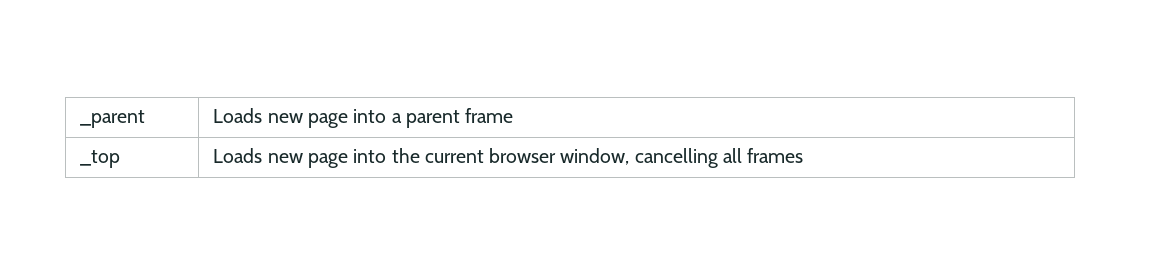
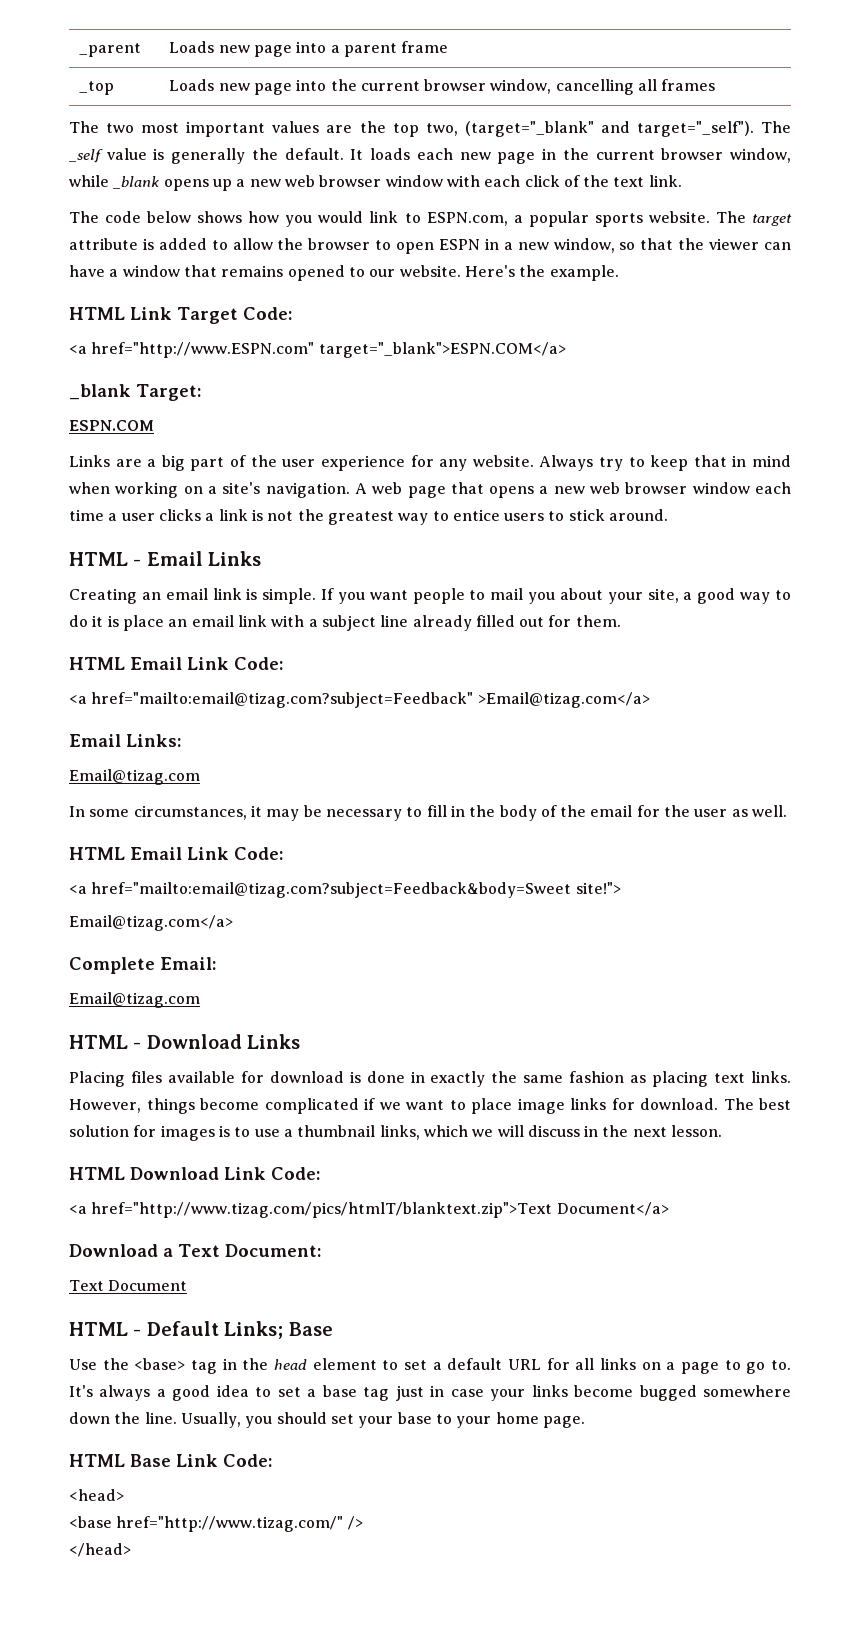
+ The two most important values are the top two, (target="_blank" and target="_self"). The _self value is generally the default. It loads each new page in the current browser window, while _blank opens up a new web browser window with each click of the text link.
+ The code below shows how you would link to ESPN.com, a popular sports website. The target attribute is added to allow the browser to open ESPN in a new window, so that the viewer can have a window that remains opened to our website. Here's the example.
+ HTML Link Target Code:
+ <a href="http://www.ESPN.com" target="_blank">ESPN.COM</a>
+ _blank Target:
+ ESPN.COM
+ Links are a big part of the user experience for any website. Always try to keep that in mind when working on a site's navigation. A web page that opens a new web browser window each time a user clicks a link is not the greatest way to entice users to stick around.
+ HTML - Email Links
+ Creating an email link is simple. If you want people to mail you about your site, a good way to do it is place an email link with a subject line already filled out for them.
+ HTML Email Link Code:
+ <a href="mailto:email@tizag.com?subject=Feedback" >Email@tizag.com</a>
+ Email Links:
+ Email@tizag.com
+ In some circumstances, it may be necessary to fill in the body of the email for the user as well.
+ HTML Email Link Code:
+ <a href="mailto:email@tizag.com?subject=Feedback&body=Sweet site!">
+ Email@tizag.com</a>
+ Complete Email:
+ Email@tizag.com
+ HTML - Download Links
+ Placing files available for download is done in exactly the same fashion as placing text links. However, things become complicated if we want to place image links for download. The best solution for images is to use a thumbnail links, which we will discuss in the next lesson.
+ HTML Download Link Code:
+ <a href="http://www.tizag.com/pics/htmlT/blanktext.zip">Text Document</a>
+ Download a Text Document:
+ Text Document
+ HTML - Default Links; Base
+ Use the <base> tag in the head element to set a default URL for all links on a page to go to. It's always a good idea to set a base tag just in case your links become bugged somewhere down the line. Usually, you should set your base to your home page.
+ HTML Base Link Code:
+ <head>
+ <base href="http://www.tizag.com/" />
+ </head>

